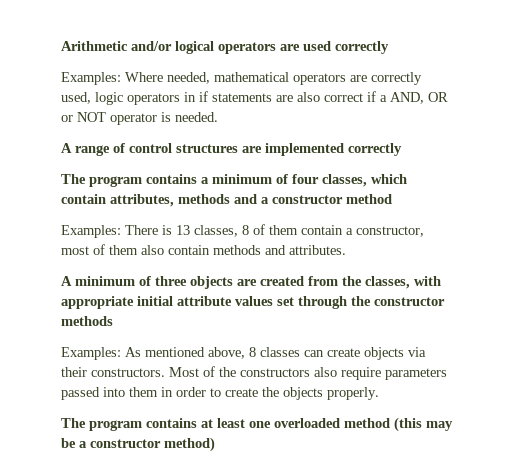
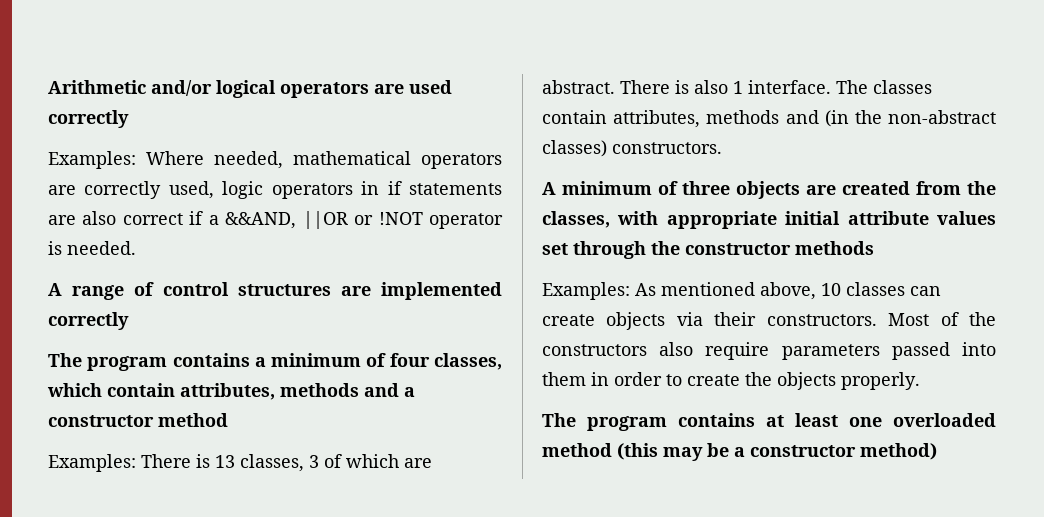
- Examples: Where needed, mathematical operators are correctly used, logic operators in if statements are also correct if a AND, OR or NOT operator is needed.
+ Examples: Where needed, mathematical operators are correctly used, logic operators in if statements are also correct if a &&AND, ||OR or !NOT operator is needed.
- Examples: There is 13 classes, 8 of them contain a constructor, most of them also contain methods and attributes.
+ Examples: There is 13 classes, 3 of which are abstract. There is also 1 interface. The classes contain attributes, methods and (in the non-abstract classes) constructors.
- Examples: As mentioned above, 8 classes can create objects via their constructors.
+ Examples: As mentioned above, 10 classes can create objects via their constructors.

